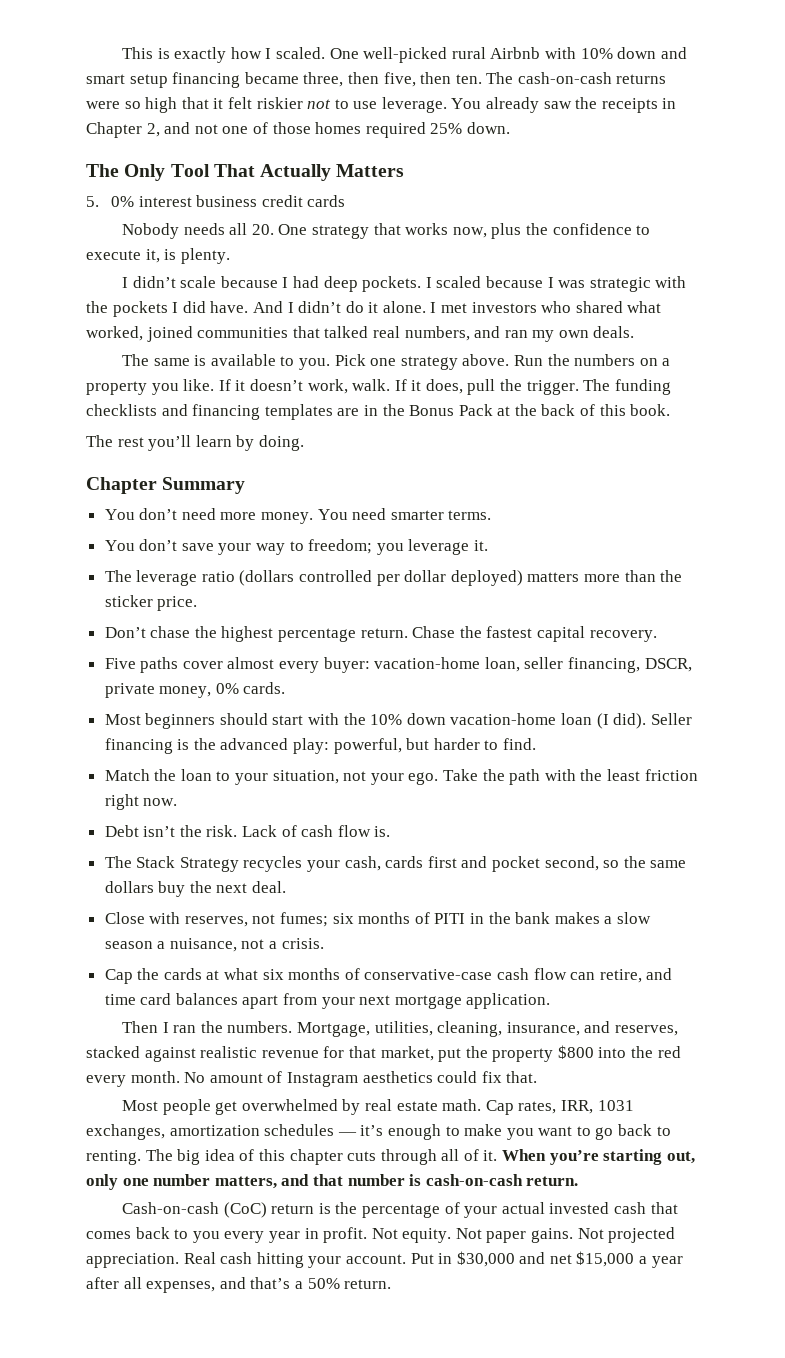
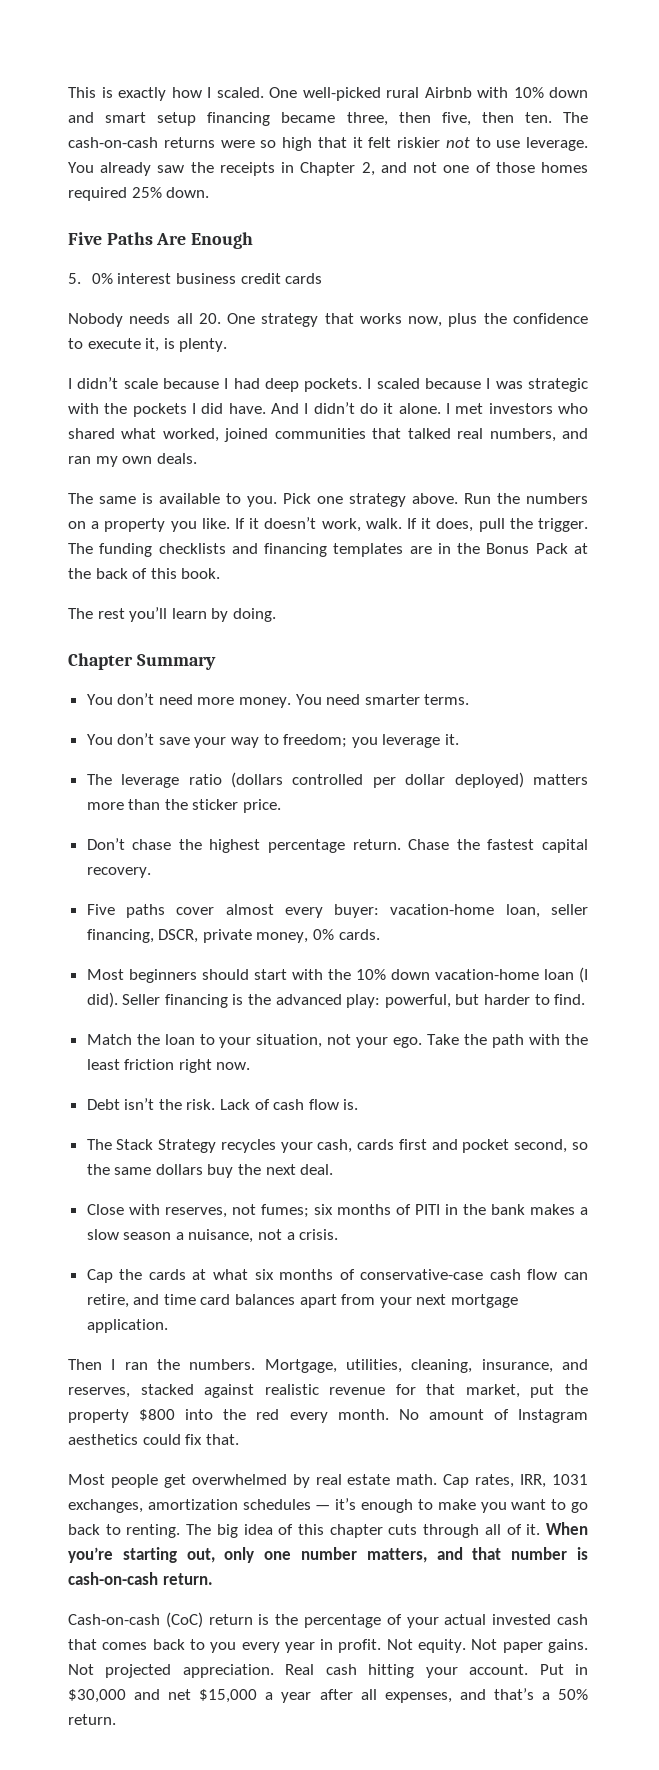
- The Only Tool That Actually Matters
+ Five Paths Are Enough

